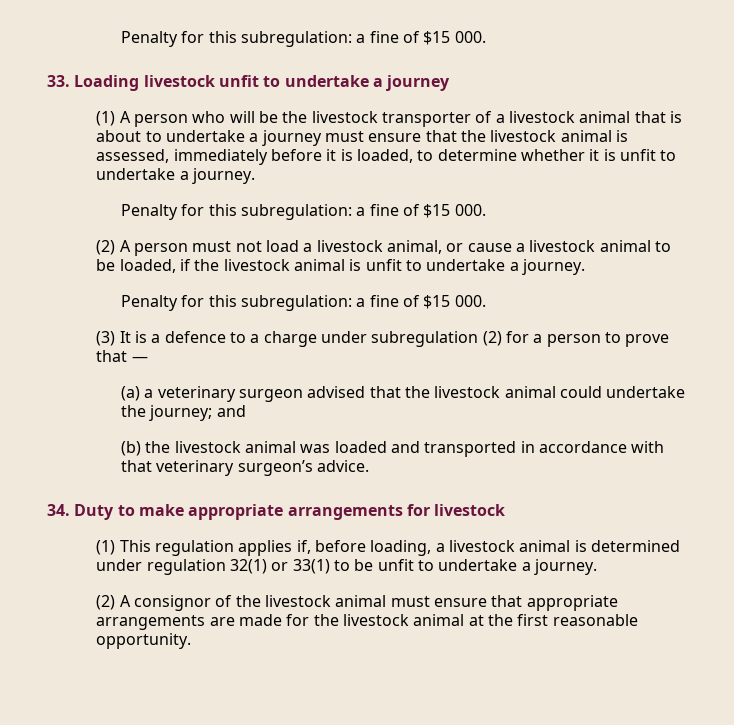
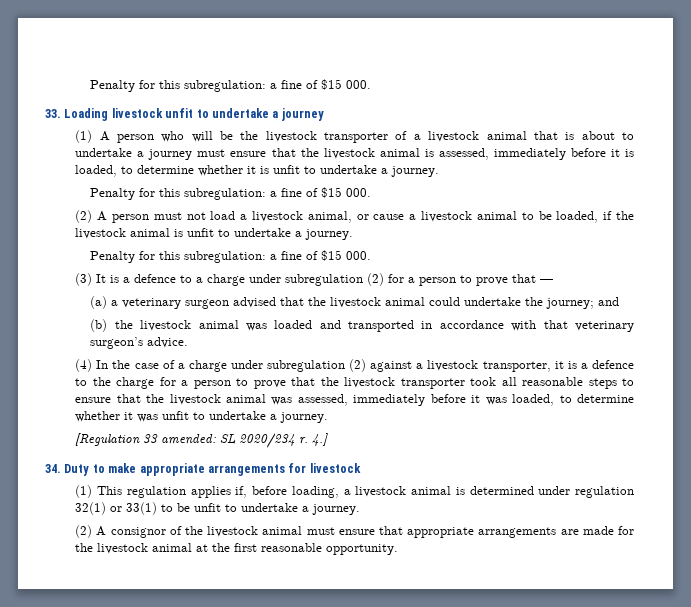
+ (4) In the case of a charge under subregulation (2) against a livestock transporter, it is a defence to the charge for a person to prove that the livestock transporter took all reasonable steps to ensure that the livestock animal was assessed, immediately before it was loaded, to determine whether it was unfit to undertake a journey.
+ [Regulation 33 amended: SL 2020/234 r. 4.]

